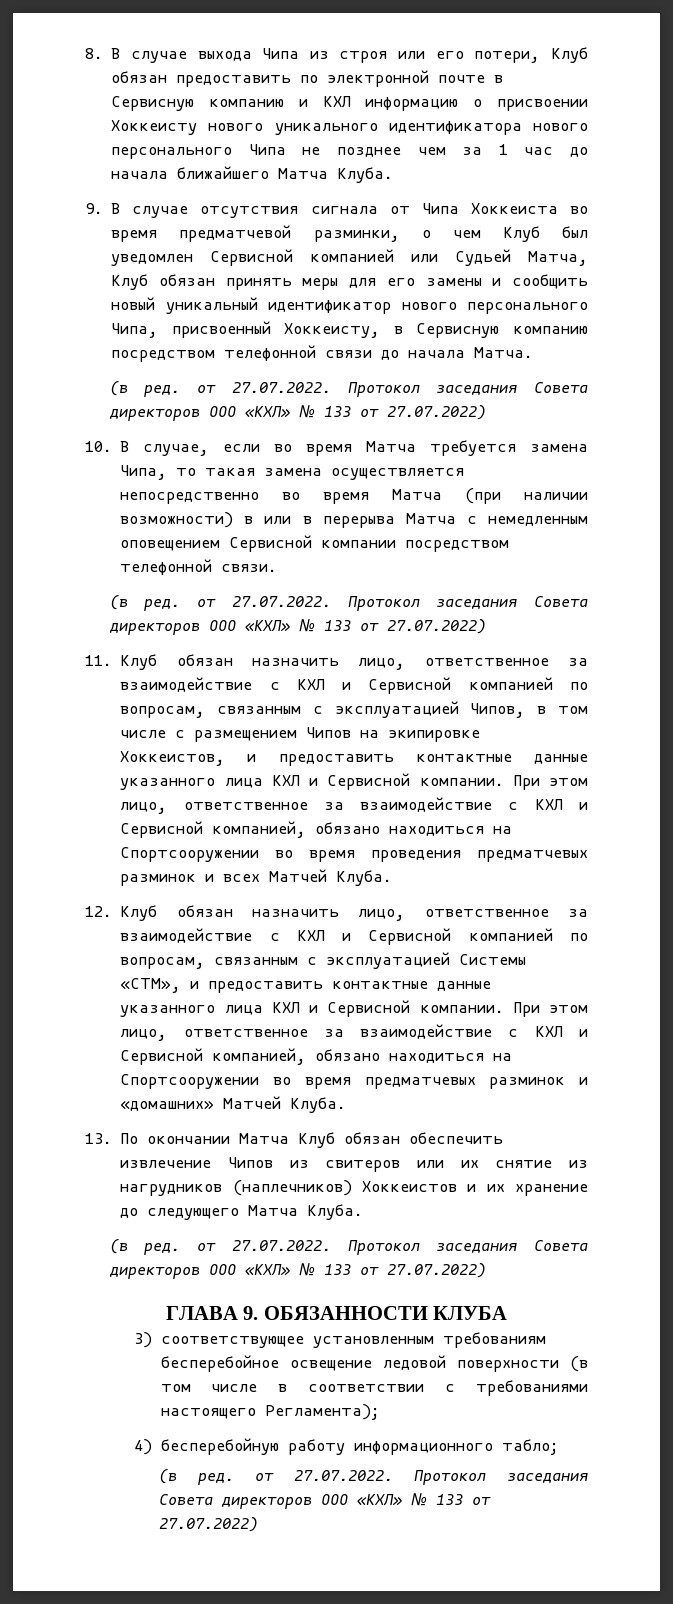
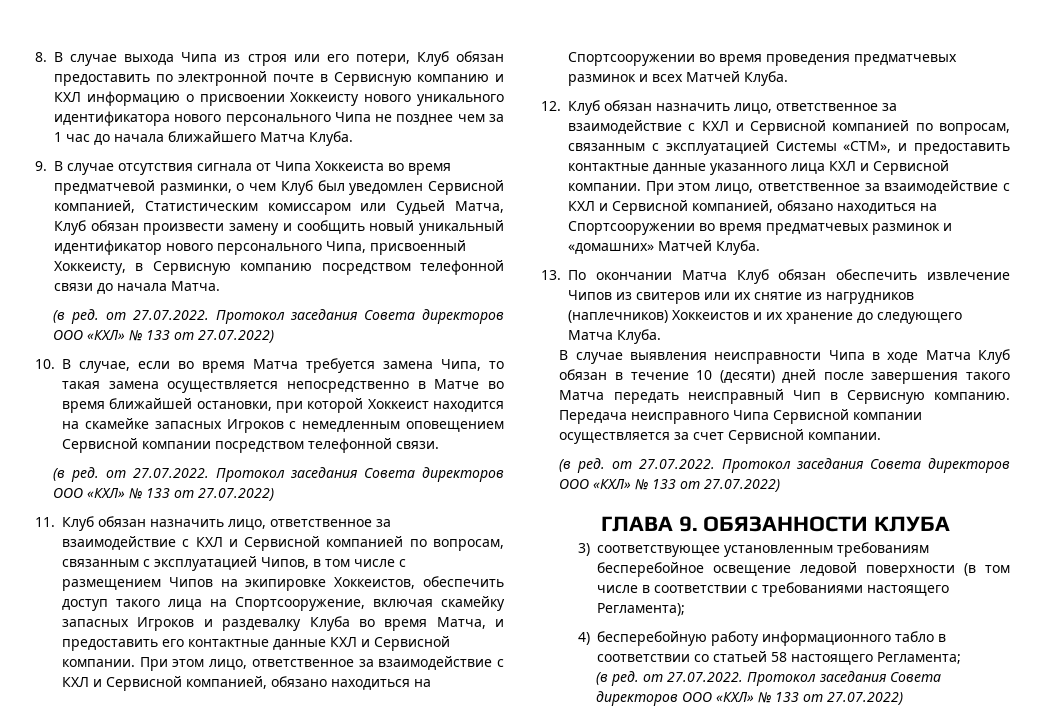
- 9. В случае отсутствия сигнала от Чипа Хоккеиста во время предматчевой разминки, о чем Клуб был уведомлен Сервисной компанией или Судьей Матча, Клуб обязан принять меры для его замены и сообщить новый уникальный идентификатор нового персонального Чипа, присвоенный Хоккеисту, в Сервисную компанию посредством телефонной связи до начала Матча.
+ 9. В случае отсутствия сигнала от Чипа Хоккеиста во время предматчевой разминки, о чем Клуб был уведомлен Сервисной компанией, Статистическим комиссаром или Судьей Матча, Клуб обязан произвести замену и сообщить новый уникальный идентификатор нового персонального Чипа, присвоенный Хоккеисту, в Сервисную компанию посредством телефонной связи до начала Матча.
- 10. В случае, если во время Матча требуется замена Чипа, то такая замена осуществляется непосредственно во время Матча (при наличии возможности) в или в перерыва Матча с немедленным оповещением Сервисной компании посредством телефонной связи.
+ 10. В случае, если во время Матча требуется замена Чипа, то такая замена осуществляется непосредственно в Матче во время ближайшей остановки, при которой Хоккеист находится на скамейке запасных Игроков с немедленным оповещением Сервисной компании посредством телефонной связи.
- 11. Клуб обязан назначить лицо, ответственное за взаимодействие с КХЛ и Сервисной компанией по вопросам, связанным с эксплуатацией Чипов, в том числе с размещением Чипов на экипировке Хоккеистов, и предоставить контактные данные указанного лица КХЛ и Сервисной компании.
+ 11. Клуб обязан назначить лицо, ответственное за взаимодействие с КХЛ и Сервисной компанией по вопросам, связанным с эксплуатацией Чипов, в том числе с размещением Чипов на экипировке Хоккеистов, обеспечить доступ такого лица на Спортсооружение, включая скамейку запасных Игроков и раздевалку Клуба во время Матча, и предоставить его контактные данные КХЛ и Сервисной компании.
+ В случае выявления неисправности Чипа в ходе Матча Клуб обязан в течение 10 (десяти) дней после завершения такого Матча передать неисправный Чип в Сервисную компанию. Передача неисправного Чипа Сервисной компании осуществляется за счет Сервисной компании.
- 4) бесперебойную работу информационного табло;
+ 4) бесперебойную работу информационного табло в соответствии со статьей 58 настоящего Регламента;

